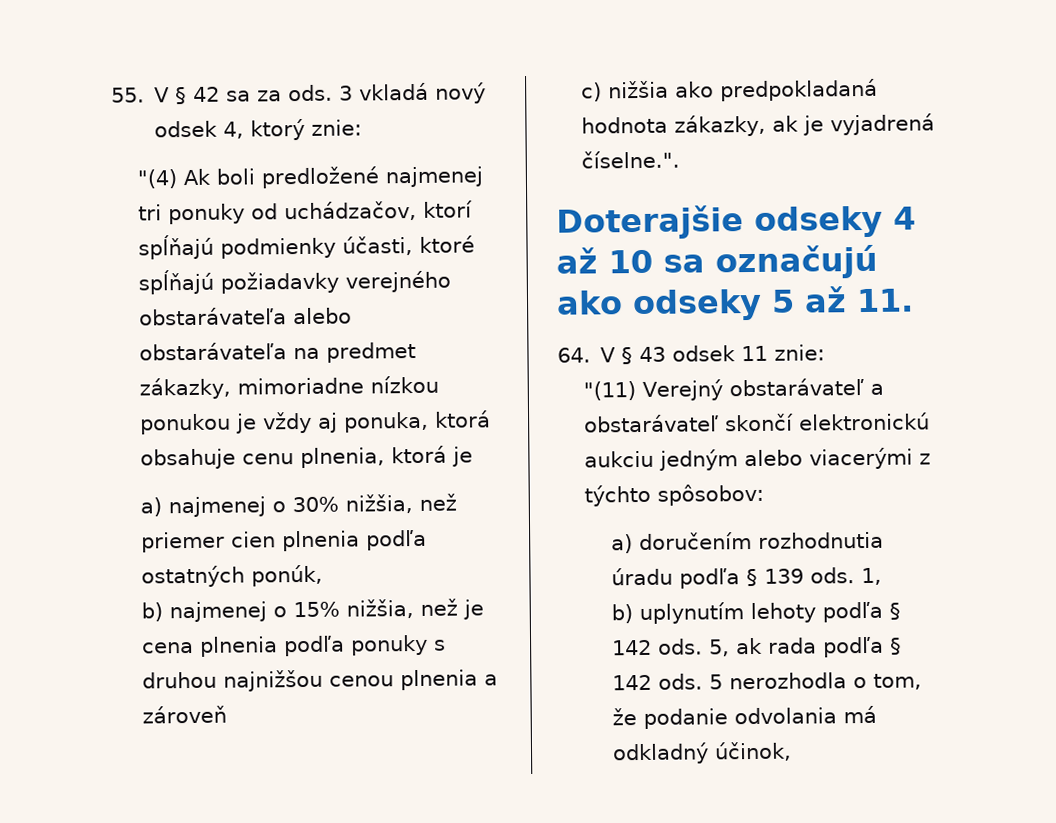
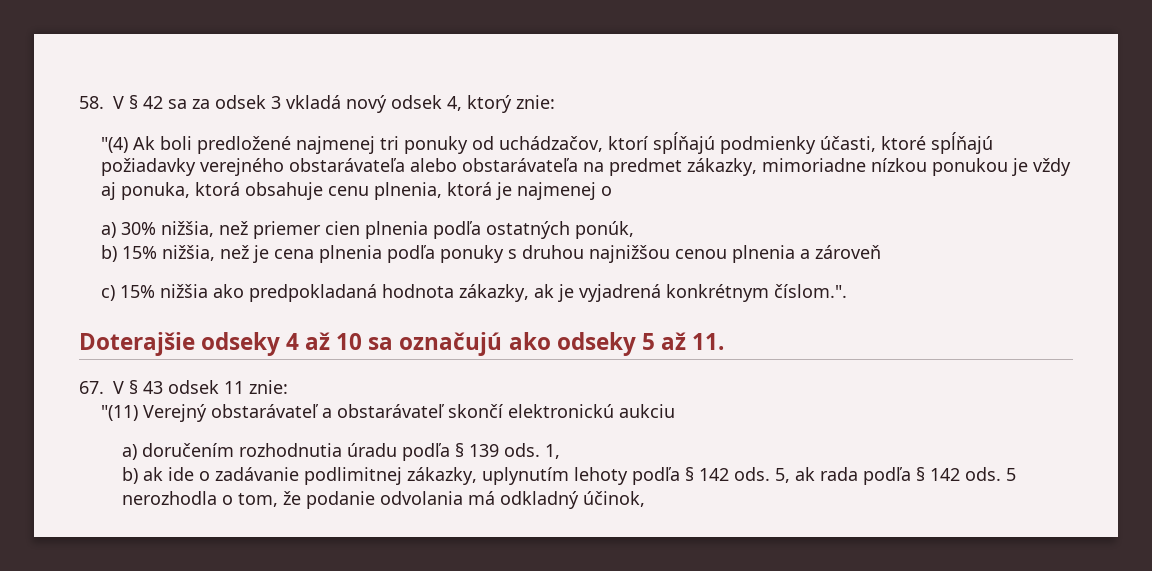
- 55. V § 42 sa za ods. 3 vkladá nový odsek 4, ktorý znie:
+ 58. V § 42 sa za odsek 3 vkladá nový odsek 4, ktorý znie:
- "(4) Ak boli predložené najmenej tri ponuky od uchádzačov, ktorí spĺňajú podmienky účasti, ktoré spĺňajú požiadavky verejného obstarávateľa alebo obstarávateľa na predmet zákazky, mimoriadne nízkou ponukou je vždy aj ponuka, ktorá obsahuje cenu plnenia, ktorá je
- a) najmenej o 30% nižšia, než priemer cien plnenia podľa ostatných ponúk,
+ "(4) Ak boli predložené najmenej tri ponuky od uchádzačov, ktorí spĺňajú podmienky účasti, ktoré spĺňajú požiadavky verejného obstarávateľa alebo obstarávateľa na predmet zákazky, mimoriadne nízkou ponukou je vždy aj ponuka, ktorá obsahuje cenu plnenia, ktorá je najmenej o
+ a) 30% nižšia, než priemer cien plnenia podľa ostatných ponúk,
- b) najmenej o 15% nižšia, než je cena plnenia podľa ponuky s druhou najnižšou cenou plnenia a zároveň
+ b) 15% nižšia, než je cena plnenia podľa ponuky s druhou najnižšou cenou plnenia a zároveň
- c) nižšia ako predpokladaná hodnota zákazky, ak je vyjadrená číselne.".
+ c) 15% nižšia ako predpokladaná hodnota zákazky, ak je vyjadrená konkrétnym číslom.".
- 64. V § 43 odsek 11 znie:
+ 67. V § 43 odsek 11 znie:
- "(11) Verejný obstarávateľ a obstarávateľ skončí elektronickú aukciu jedným alebo viacerými z týchto spôsobov:
+ "(11) Verejný obstarávateľ a obstarávateľ skončí elektronickú aukciu
- b) uplynutím lehoty podľa § 142 ods.
+ b) ak ide o zadávanie podlimitnej zákazky, uplynutím lehoty podľa § 142 ods.

